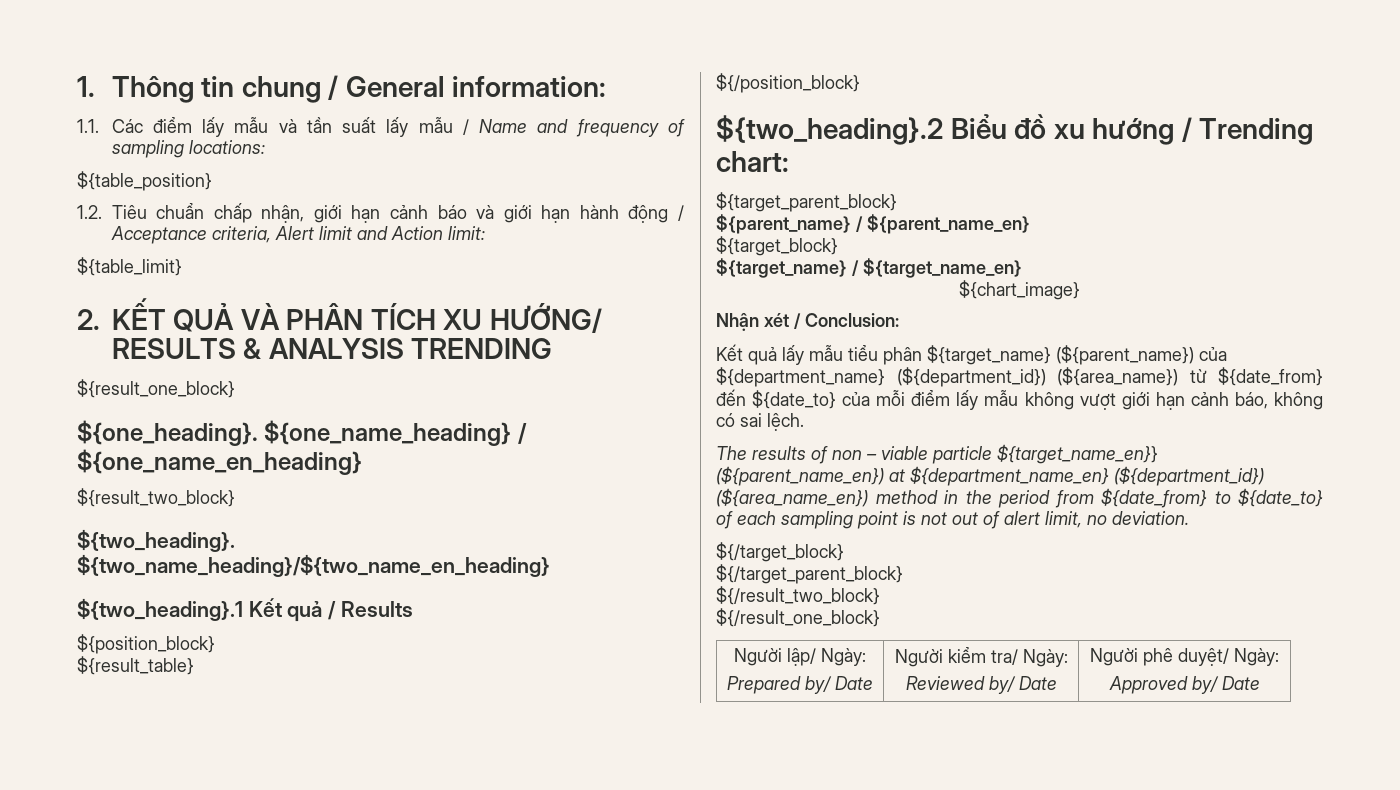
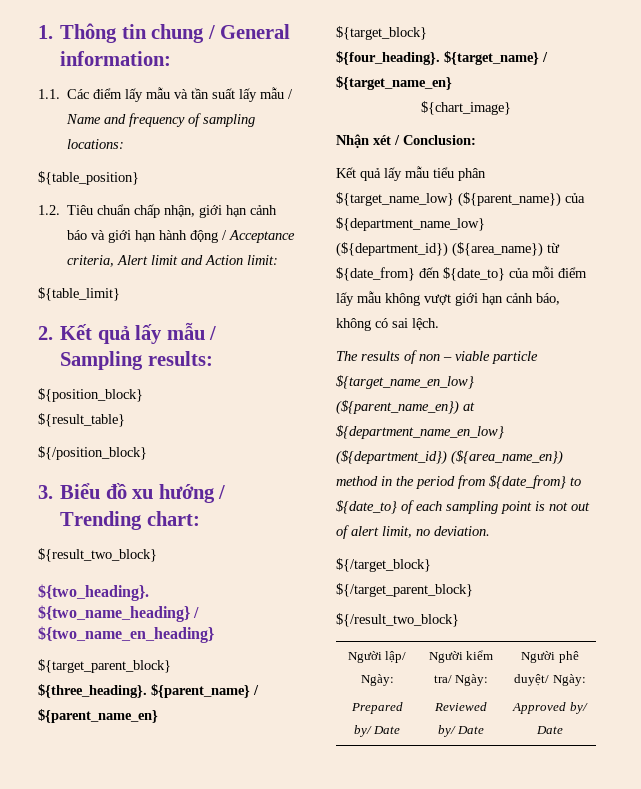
- 2. KẾT QUẢ VÀ PHÂN TÍCH XU HƯỚNG/ RESULTS & ANALYSIS TRENDING
- ${result_one_block}
- ${one_heading}. ${one_name_heading} / ${one_name_en_heading}
- ${result_two_block}
- ${two_heading}. ${two_name_heading}/${two_name_en_heading}
- ${two_heading}.1 Kết quả / Results
+ 2. Kết quả lấy mẫu / Sampling results:
- ${two_heading}.2 Biểu đồ xu hướng / Trending chart:
+ 3. Biểu đồ xu hướng / Trending chart:
+ ${result_two_block}
+ ${two_heading}. ${two_name_heading} / ${two_name_en_heading}
+ ${three_heading}.
+ ${four_heading}.
- Kết quả lấy mẫu tiểu phân ${target_name} (${parent_name}) của ${department_name} (${department_id}) (${area_name}) từ ${date_from} đến ${date_to} của mỗi điểm lấy mẫu không vượt giới hạn cảnh báo, không có sai lệch.
+ Kết quả lấy mẫu tiểu phân ${target_name_low} (${parent_name}) của ${department_name_low} (${department_id}) (${area_name}) từ ${date_from} đến ${date_to} của mỗi điểm lấy mẫu không vượt giới hạn cảnh báo, không có sai lệch.
- The results of non – viable particle ${target_name_en}} (${parent_name_en}) at ${department_name_en} (${department_id}) (${area_name_en}) method in the period from ${date_from} to ${date_to} of each sampling point is not out of alert limit, no deviation.
+ The results of non – viable particle ${target_name_en_low} (${parent_name_en}) at ${department_name_en_low} (${department_id}) (${area_name_en}) method in the period from ${date_from} to ${date_to} of each sampling point is not out of alert limit, no deviation.
- ${/result_one_block}

